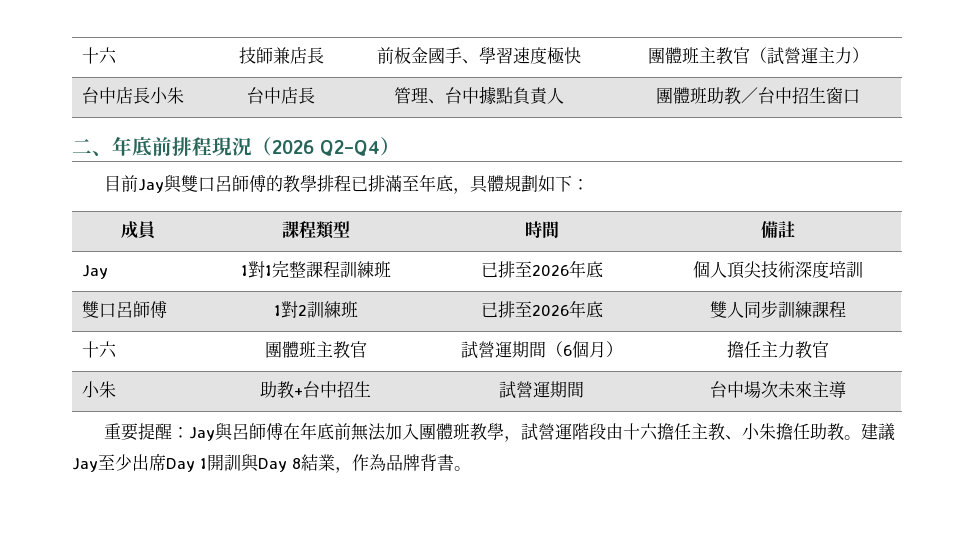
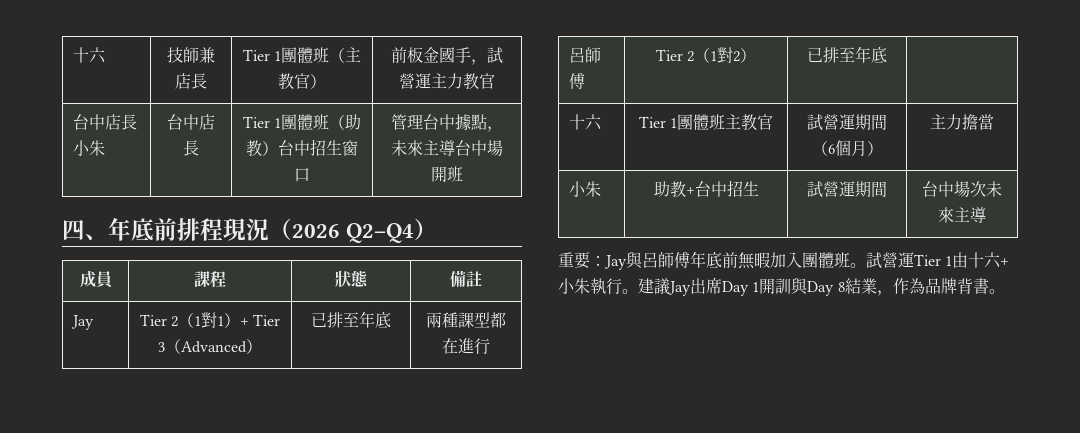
- 十六 | 技師兼店長 | 前板金國手、學習速度極快 | 團體班主教官（試營運主力）
+ 十六 | 技師兼店長 | Tier 1團體班（主教官） | 前板金國手，試營運主力教官
- 台中店長小朱 | 台中店長 | 管理、台中據點負責人 | 團體班助教／台中招生窗口
- 二、年底前排程現況（2026 Q2–Q4）
+ 台中店長小朱 | 台中店長 | Tier 1團體班（助教）台中招生窗口 | 管理台中據點，未來主導台中場開班
+ 四、年底前排程現況（2026 Q2–Q4）
- 目前Jay與雙口呂師傅的教學排程已排滿至年底，具體規劃如下：
- 成員 | 課程類型 | 時間 | 備註
+ 成員 | 課程 | 狀態 | 備註
- Jay | 1對1完整課程訓練班 | 已排至2026年底 | 個人頂尖技術深度培訓
- 雙口呂師傅 | 1對2訓練班 | 已排至2026年底 | 雙人同步訓練課程
- 十六 | 團體班主教官 | 試營運期間（6個月） | 擔任主力教官
+ Jay | Tier 2（1對1）+ Tier 3（Advanced） | 已排至年底 | 兩種課型都在進行
+ 呂師傅 | Tier 2（1對2） | 已排至年底 |
+ 十六 | Tier 1團體班主教官 | 試營運期間（6個月） | 主力擔當
- 重要提醒：Jay與呂師傅在年底前無法加入團體班教學，試營運階段由十六擔任主教、小朱擔任助教。
+ 重要：Jay與呂師傅年底前無暇加入團體班。試營運Tier 1由十六+小朱執行。
- 建議Jay至少出席Day 1開訓與Day 8結業，作為品牌背書。
+ 建議Jay出席Day 1開訓與Day 8結業，作為品牌背書。

